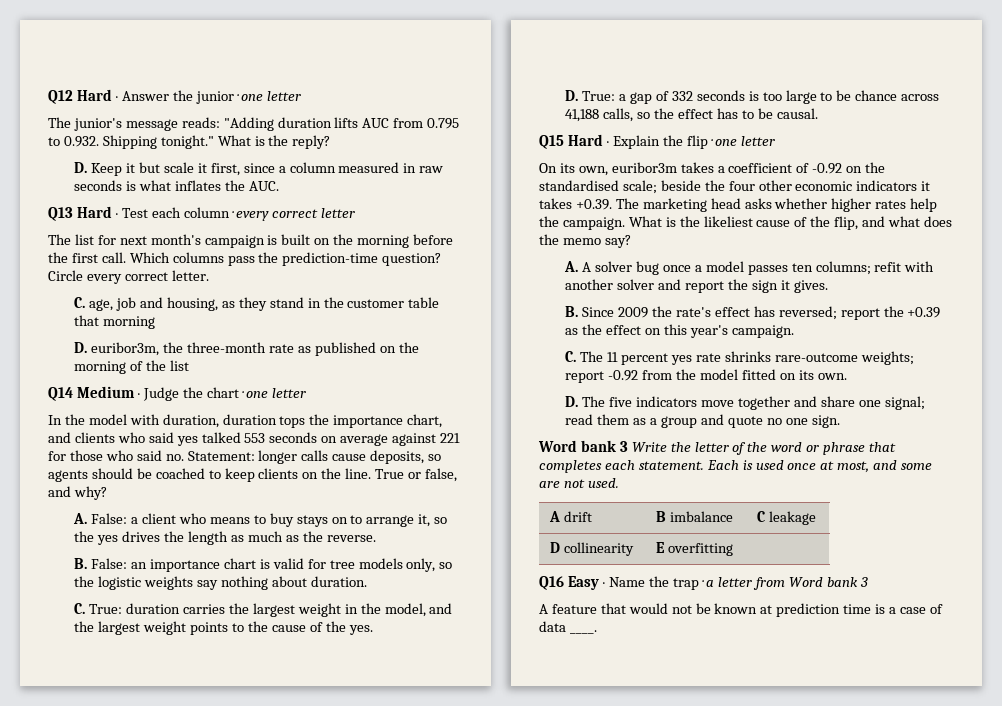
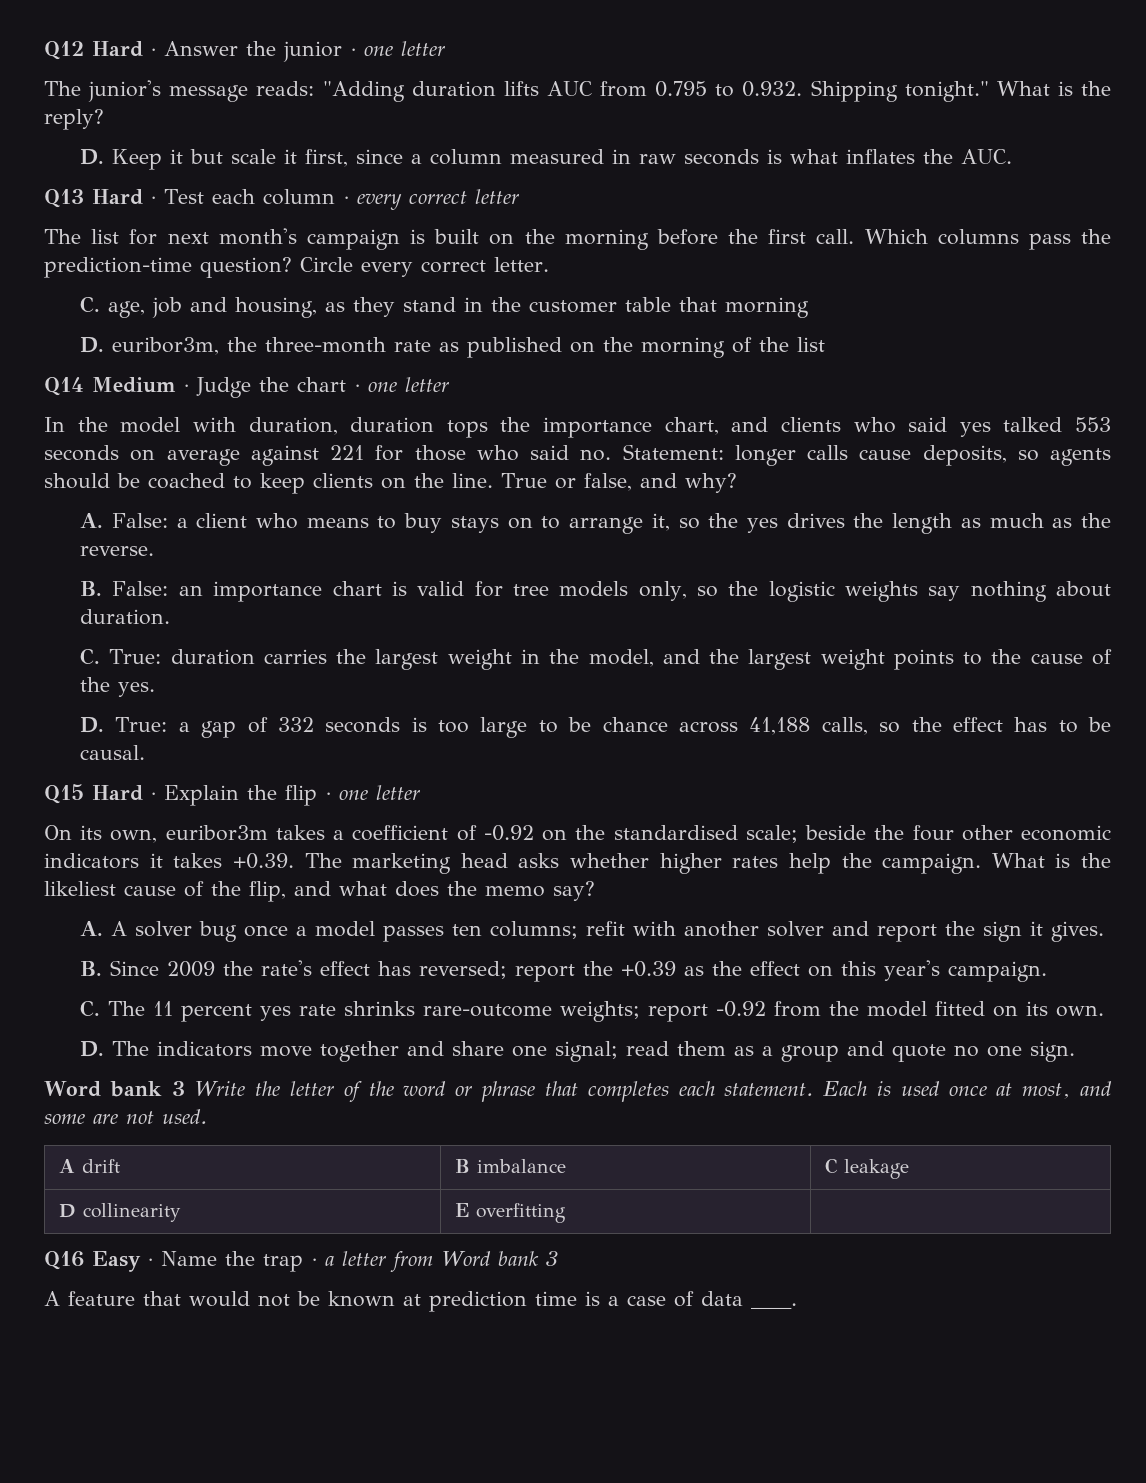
- D. The five indicators move together and share one signal; read them as a group and quote no one sign.
+ D. The indicators move together and share one signal; read them as a group and quote no one sign.

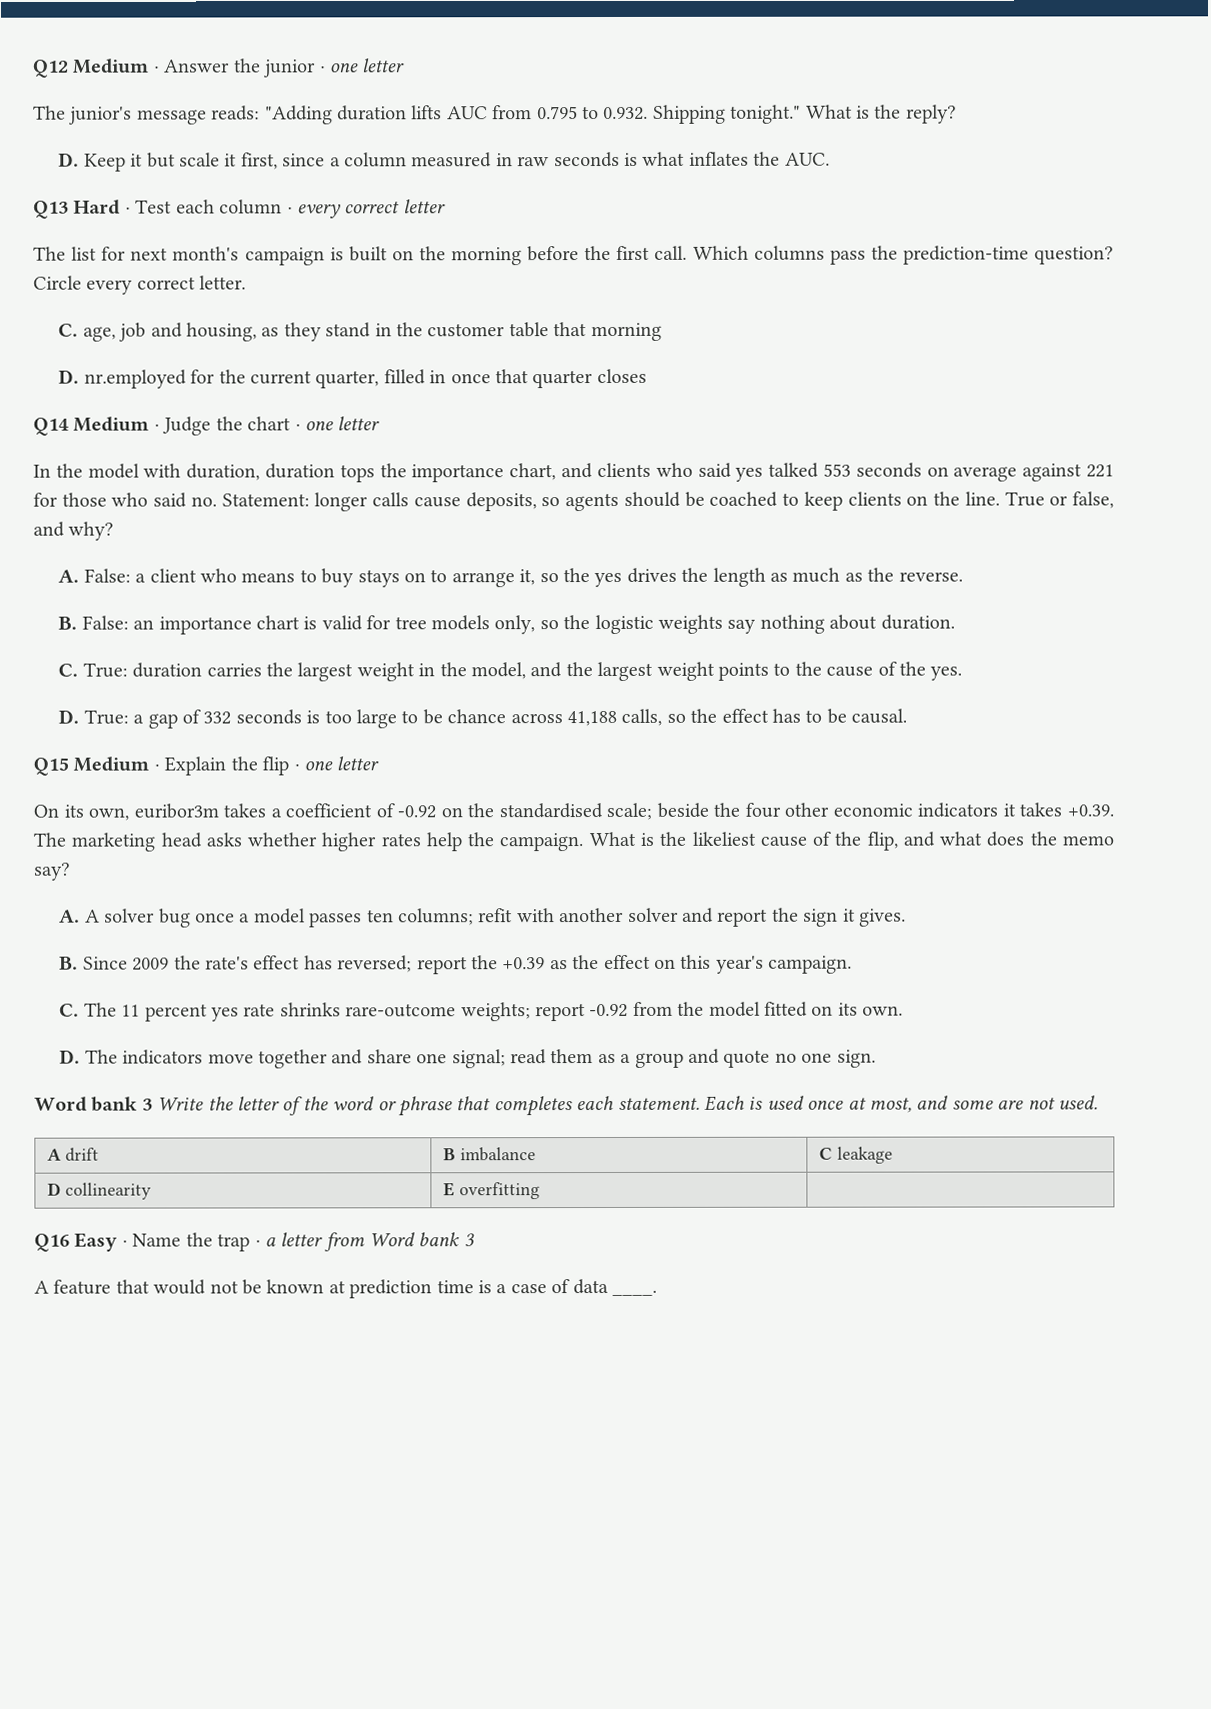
- Q12 Hard · Answer the junior · one letter
+ Q12 Medium · Answer the junior · one letter
- D. euribor3m, the three-month rate as published on the morning of the list
+ D. nr.employed for the current quarter, filled in once that quarter closes
- Q15 Hard · Explain the flip · one letter
+ Q15 Medium · Explain the flip · one letter

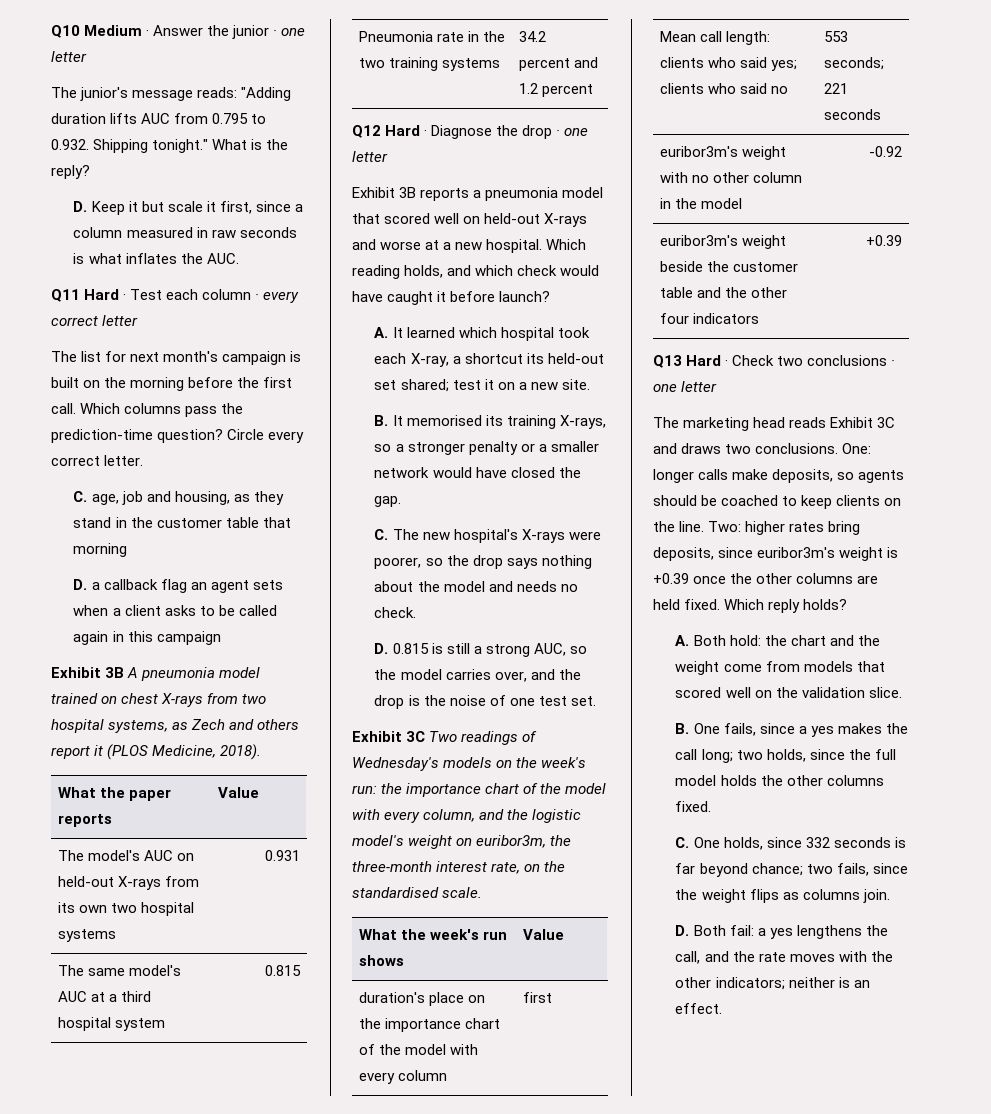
- Q12 Medium · Answer the junior · one letter
+ Q10 Medium · Answer the junior · one letter
- Q13 Hard · Test each column · every correct letter
+ Q11 Hard · Test each column · every correct letter
- D. nr.employed for the current quarter, filled in once that quarter closes
- Q14 Medium · Judge the chart · one letter
- In the model with duration, duration tops the importance chart, and clients who said yes talked 553 seconds on average against 221 for those who said no. Statement: longer calls cause deposits, so agents should be coached to keep clients on the line.
+ D. a callback flag an agent sets when a client asks to be called again in this campaign
+ Exhibit 3B A pneumonia model trained on chest X-rays from two hospital systems, as Zech and others report it (PLOS Medicine, 2018).
+ What the paper reports | Value
+ The model's AUC on held-out X-rays from its own two hospital systems | 0.931
+ The same model's AUC at a third hospital system | 0.815
+ Pneumonia rate in the two training systems | 34.2 percent and 1.2 percent
+ Q12 Hard · Diagnose the drop · one letter
+ Exhibit 3B reports a pneumonia model that scored well on held-out X-rays and worse at a new hospital. Which reading holds, and which check would have caught it before launch?
+ A. It learned which hospital took each X-ray, a shortcut its held-out set shared; test it on a new site.
+ B. It memorised its training X-rays, so a stronger penalty or a smaller network would have closed the gap.
+ C. The new hospital's X-rays were poorer, so the drop says nothing about the model and needs no check.
+ D. 0.815 is still a strong AUC, so the model carries over, and the drop is the noise of one test set.
+ Exhibit 3C Two readings of Wednesday's models on the week's run: the importance chart of the model with every column, and the logistic model's weight on euribor3m, the three-month interest rate, on the standardised scale.
+ What the week's run shows | Value
+ duration's place on the importance chart of the model with every column | first
+ Mean call length: clients who said yes; clients who said no | 553 seconds; 221 seconds
+ euribor3m's weight with no other column in the model | -0.92
+ euribor3m's weight beside the customer table and the other four indicators | +0.39
+ Q13 Hard · Check two conclusions · one letter
+ The marketing head reads Exhibit 3C and draws two conclusions. One: longer calls make deposits, so agents should be coached to keep clients on the line.
- True or false, and why?
- A. False: a client who means to buy stays on to arrange it, so the yes drives the length as much as the reverse.
- B. False: an importance chart is valid for tree models only, so the logistic weights say nothing about duration.
- C. True: duration carries the largest weight in the model, and the largest weight points to the cause of the yes.
- D. True: a gap of 332 seconds is too large to be chance across 41,188 calls, so the effect has to be causal.
- Q15 Medium · Explain the flip · one letter
- On its own, euribor3m takes a coefficient of -0.92 on the standardised scale; beside the four other economic indicators it takes +0.39. The marketing head asks whether higher rates help the campaign. What is the likeliest cause of the flip, and what does the memo say?
- A. A solver bug once a model passes ten columns; refit with another solver and report the sign it gives.
- B. Since 2009 the rate's effect has reversed; report the +0.39 as the effect on this year's campaign.
- C. The 11 percent yes rate shrinks rare-outcome weights; report -0.92 from the model fitted on its own.
- D. The indicators move together and share one signal; read them as a group and quote no one sign.
- Word bank 3 Write the letter of the word or phrase that completes each statement. Each is used once at most, and some are not used.
- A drift | B imbalance | C leakage
- D collinearity | E overfitting |
- Q16 Easy · Name the trap · a letter from Word bank 3
- A feature that would not be known at prediction time is a case of data ____.
+ Two: higher rates bring deposits, since euribor3m's weight is +0.39 once the other columns are held fixed. Which reply holds?
+ A. Both hold: the chart and the weight come from models that scored well on the validation slice.
+ B. One fails, since a yes makes the call long; two holds, since the full model holds the other columns fixed.
+ C. One holds, since 332 seconds is far beyond chance; two fails, since the weight flips as columns join.
+ D. Both fail: a yes lengthens the call, and the rate moves with the other indicators; neither is an effect.

